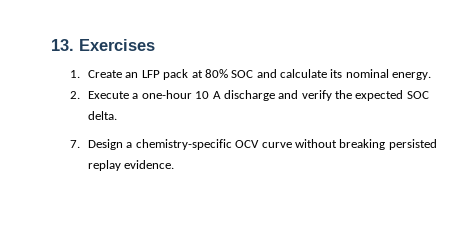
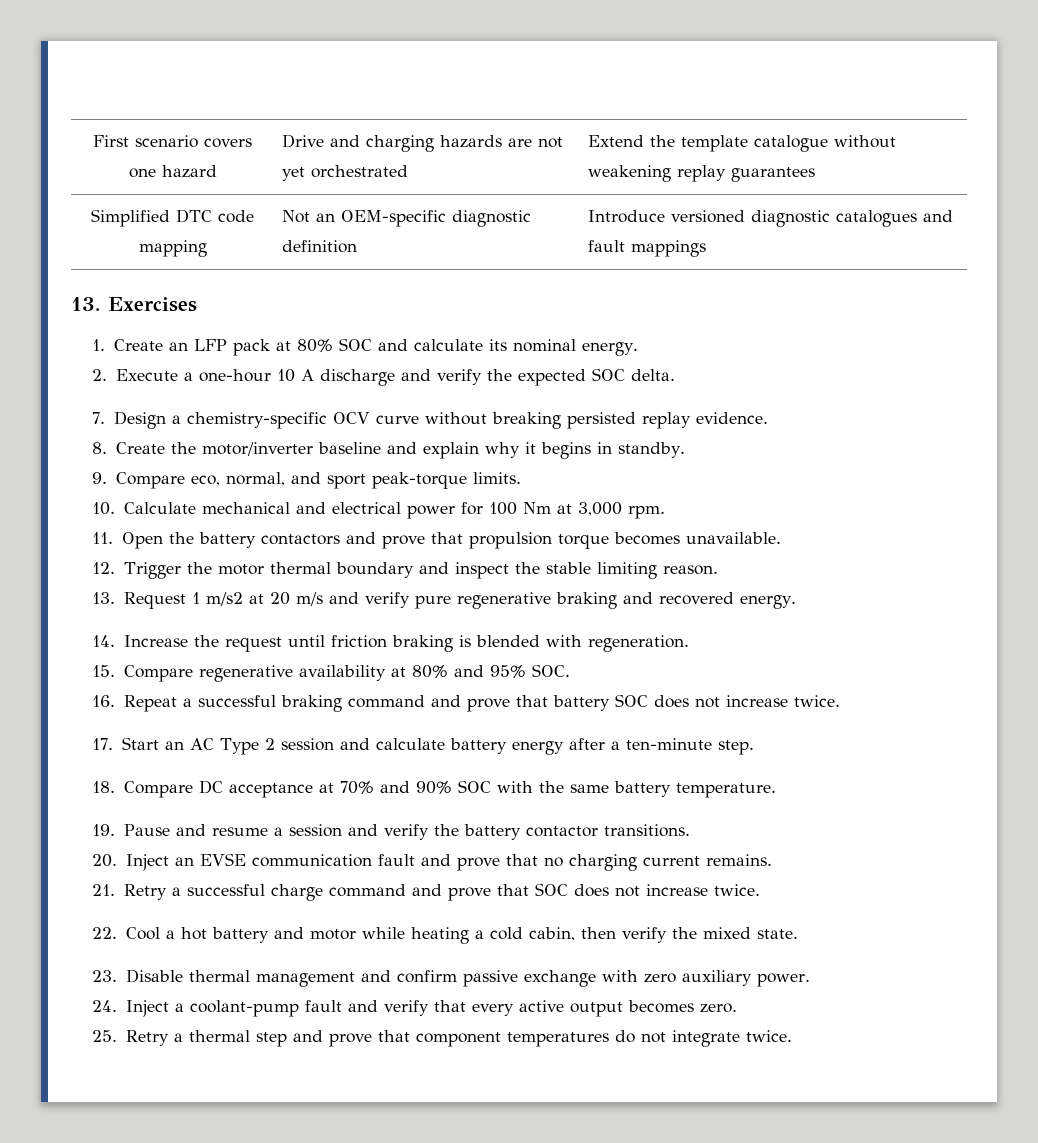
+ First scenario covers one hazard | Drive and charging hazards are not yet orchestrated | Extend the template catalogue without weakening replay guarantees
+ Simplified DTC code mapping | Not an OEM-specific diagnostic definition | Introduce versioned diagnostic catalogues and fault mappings
+ 8. Create the motor/inverter baseline and explain why it begins in standby.
+ 9. Compare eco, normal, and sport peak-torque limits.
+ 10. Calculate mechanical and electrical power for 100 Nm at 3,000 rpm.
+ 11. Open the battery contactors and prove that propulsion torque becomes unavailable.
+ 12. Trigger the motor thermal boundary and inspect the stable limiting reason.
+ 13. Request 1 m/s2 at 20 m/s and verify pure regenerative braking and recovered energy.
+ 14. Increase the request until friction braking is blended with regeneration.
+ 15. Compare regenerative availability at 80% and 95% SOC.
+ 16. Repeat a successful braking command and prove that battery SOC does not increase twice.
+ 17. Start an AC Type 2 session and calculate battery energy after a ten-minute step.
+ 18. Compare DC acceptance at 70% and 90% SOC with the same battery temperature.
+ 19. Pause and resume a session and verify the battery contactor transitions.
+ 20. Inject an EVSE communication fault and prove that no charging current remains.
+ 21. Retry a successful charge command and prove that SOC does not increase twice.
+ 22. Cool a hot battery and motor while heating a cold cabin, then verify the mixed state.
+ 23. Disable thermal management and confirm passive exchange with zero auxiliary power.
+ 24. Inject a coolant-pump fault and verify that every active output becomes zero.
+ 25. Retry a thermal step and prove that component temperatures do not integrate twice.

